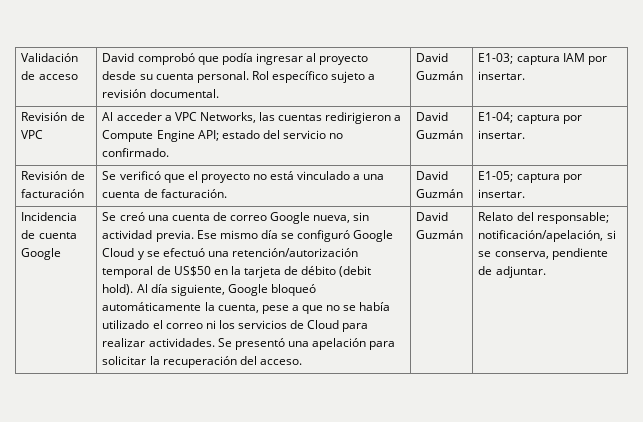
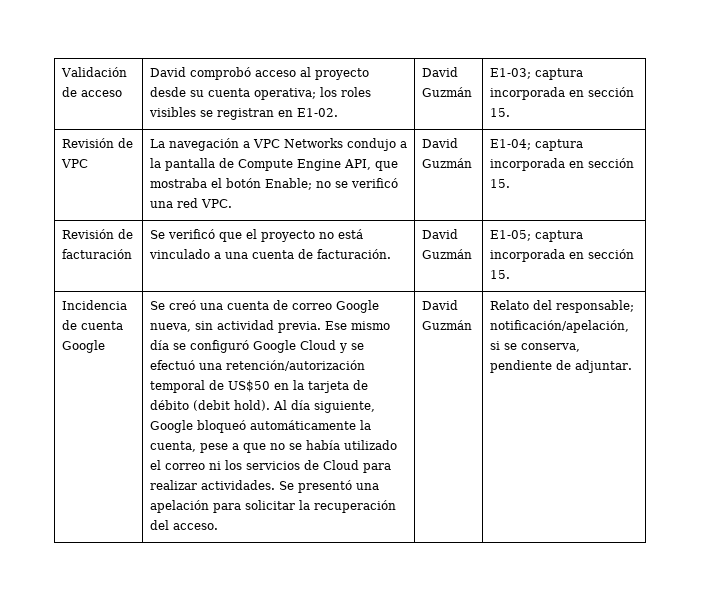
- Validación de acceso | David comprobó que podía ingresar al proyecto desde su cuenta personal. Rol específico sujeto a revisión documental. | David Guzmán | E1-03; captura IAM por insertar.
+ Validación de acceso | David comprobó acceso al proyecto desde su cuenta operativa; los roles visibles se registran en E1-02. | David Guzmán | E1-03; captura incorporada en sección 15.
- Revisión de VPC | Al acceder a VPC Networks, las cuentas redirigieron a Compute Engine API; estado del servicio no confirmado. | David Guzmán | E1-04; captura por insertar.
+ Revisión de VPC | La navegación a VPC Networks condujo a la pantalla de Compute Engine API, que mostraba el botón Enable; no se verificó una red VPC. | David Guzmán | E1-04; captura incorporada en sección 15.
- Revisión de facturación | Se verificó que el proyecto no está vinculado a una cuenta de facturación. | David Guzmán | E1-05; captura por insertar.
+ Revisión de facturación | Se verificó que el proyecto no está vinculado a una cuenta de facturación. | David Guzmán | E1-05; captura incorporada en sección 15.

